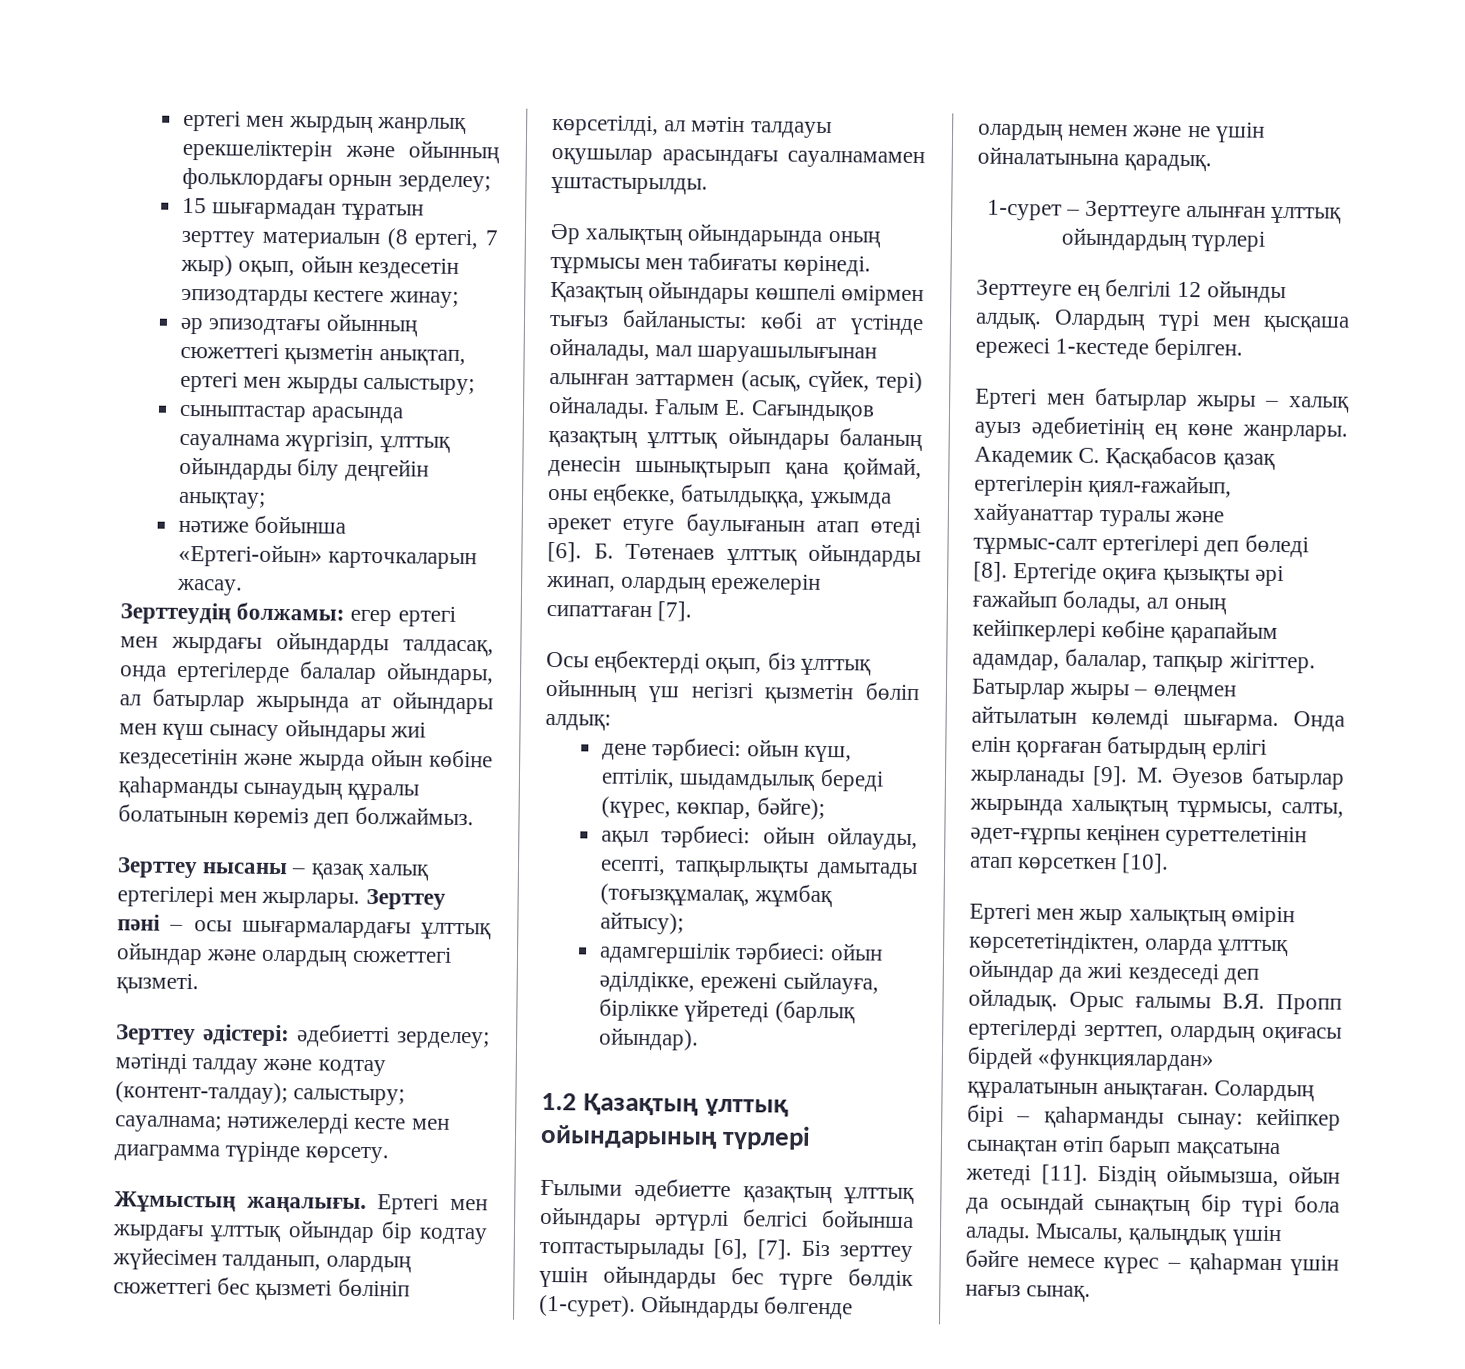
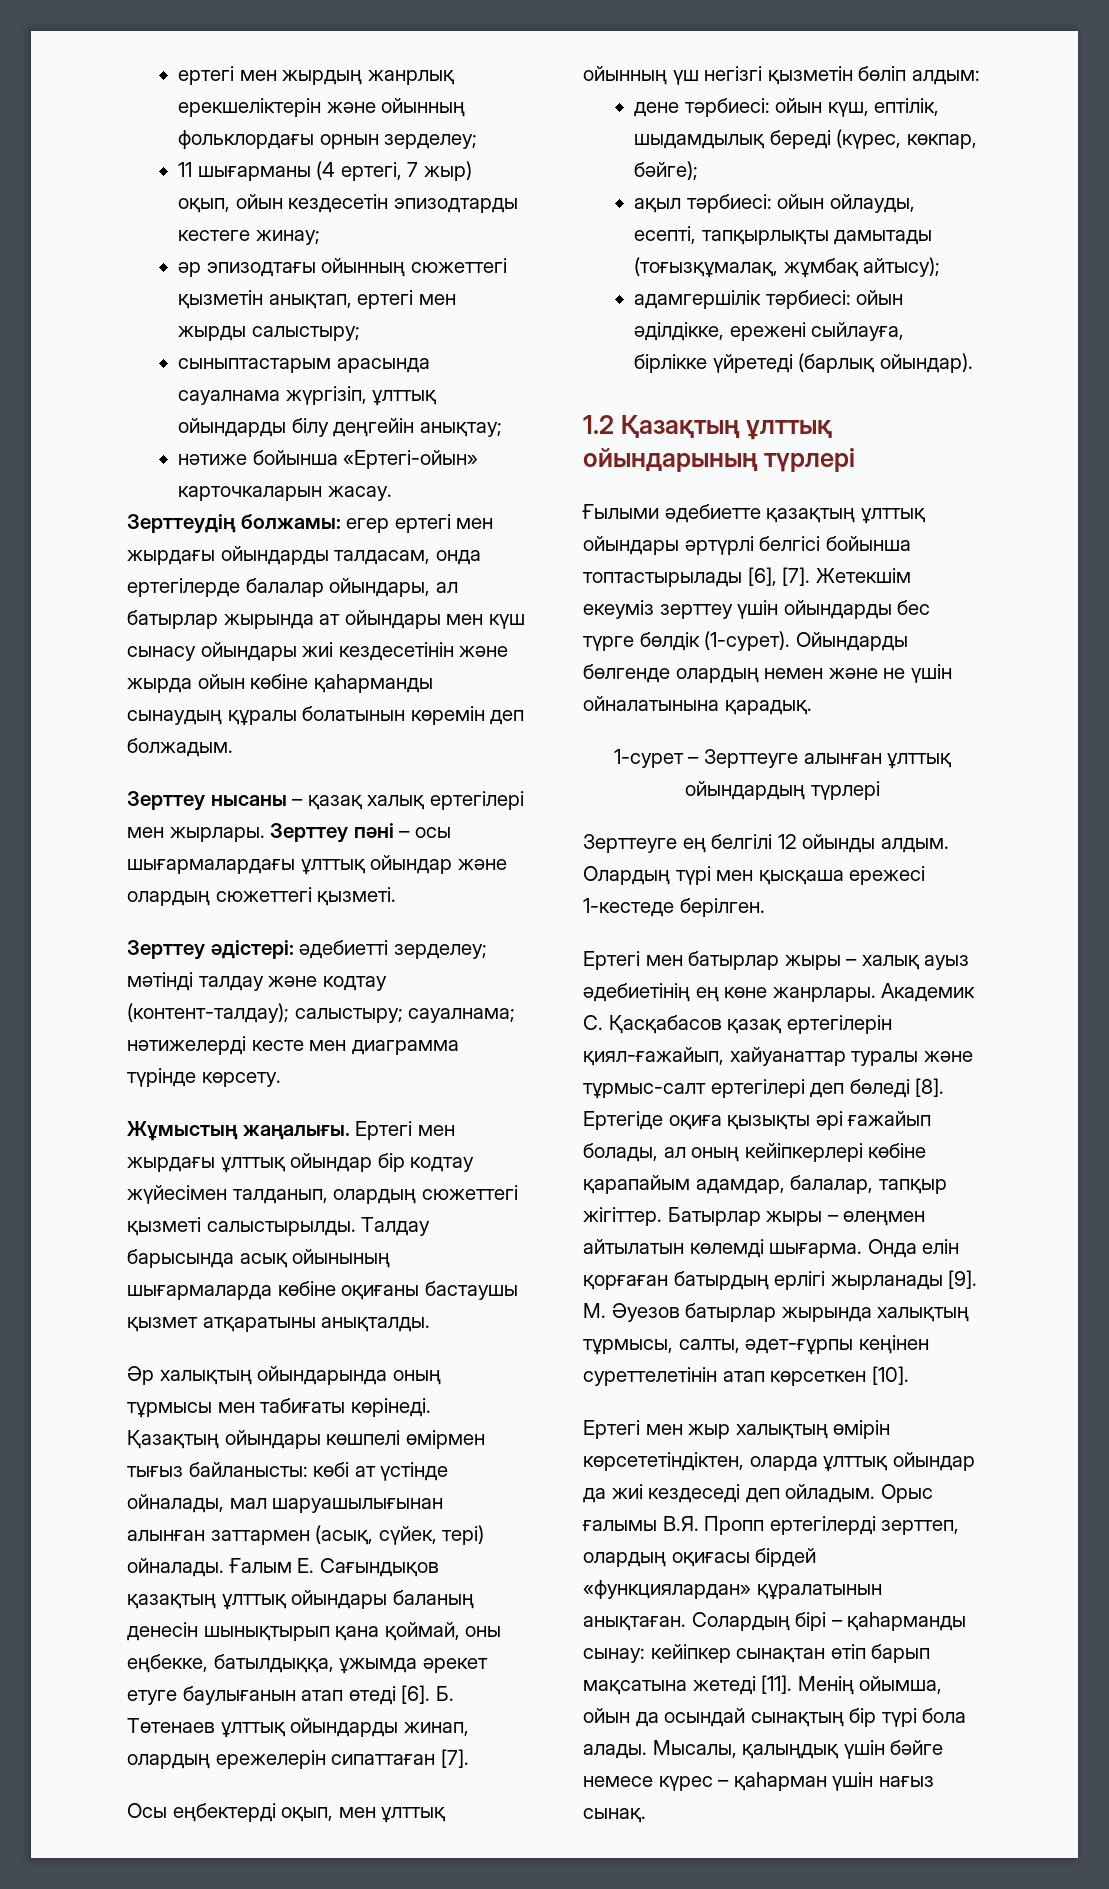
- 15 шығармадан тұратын зерттеу материалын (8 ертегі, 7 жыр) оқып, ойын кездесетін эпизодтарды кестеге жинау;
+ 11 шығарманы (4 ертегі, 7 жыр) оқып, ойын кездесетін эпизодтарды кестеге жинау;
- сыныптастар арасында сауалнама жүргізіп, ұлттық ойындарды білу деңгейін анықтау;
+ сыныптастарым арасында сауалнама жүргізіп, ұлттық ойындарды білу деңгейін анықтау;
- Зерттеудің болжамы: егер ертегі мен жырдағы ойындарды талдасақ, онда ертегілерде балалар ойындары, ал батырлар жырында ат ойындары мен күш сынасу ойындары жиі кездесетінін және жырда ойын көбіне қаһарманды сынаудың құралы болатынын көреміз деп болжаймыз.
+ Зерттеудің болжамы: егер ертегі мен жырдағы ойындарды талдасам, онда ертегілерде балалар ойындары, ал батырлар жырында ат ойындары мен күш сынасу ойындары жиі кездесетінін және жырда ойын көбіне қаһарманды сынаудың құралы болатынын көремін деп болжадым.
- Ертегі мен жырдағы ұлттық ойындар бір кодтау жүйесімен талданып, олардың сюжеттегі бес қызметі бөлініп көрсетілді, ал мәтін талдауы оқушылар арасындағы сауалнамамен ұштастырылды.
+ Ертегі мен жырдағы ұлттық ойындар бір кодтау жүйесімен талданып, олардың сюжеттегі қызметі салыстырылды. Талдау барысында асық ойынының шығармаларда көбіне оқиғаны бастаушы қызмет атқаратыны анықталды.
- Осы еңбектерді оқып, біз ұлттық ойынның үш негізгі қызметін бөліп алдық:
+ Осы еңбектерді оқып, мен ұлттық ойынның үш негізгі қызметін бөліп алдым:
- Біз зерттеу үшін ойындарды бес түрге бөлдік (1-сурет).
+ Жетекшім екеуміз зерттеу үшін ойындарды бес түрге бөлдік (1-сурет).
- Зерттеуге ең белгілі 12 ойынды алдық.
+ Зерттеуге ең белгілі 12 ойынды алдым.
- Ертегі мен жыр халықтың өмірін көрсететіндіктен, оларда ұлттық ойындар да жиі кездеседі деп ойладық.
+ Ертегі мен жыр халықтың өмірін көрсететіндіктен, оларда ұлттық ойындар да жиі кездеседі деп ойладым.
- Біздің ойымызша, ойын да осындай сынақтың бір түрі бола алады.
+ Менің ойымша, ойын да осындай сынақтың бір түрі бола алады.

